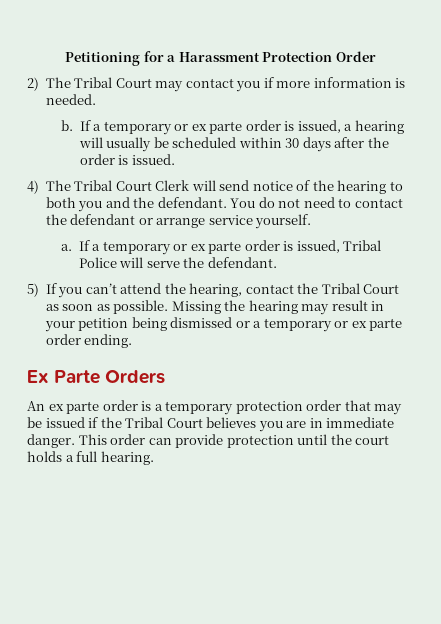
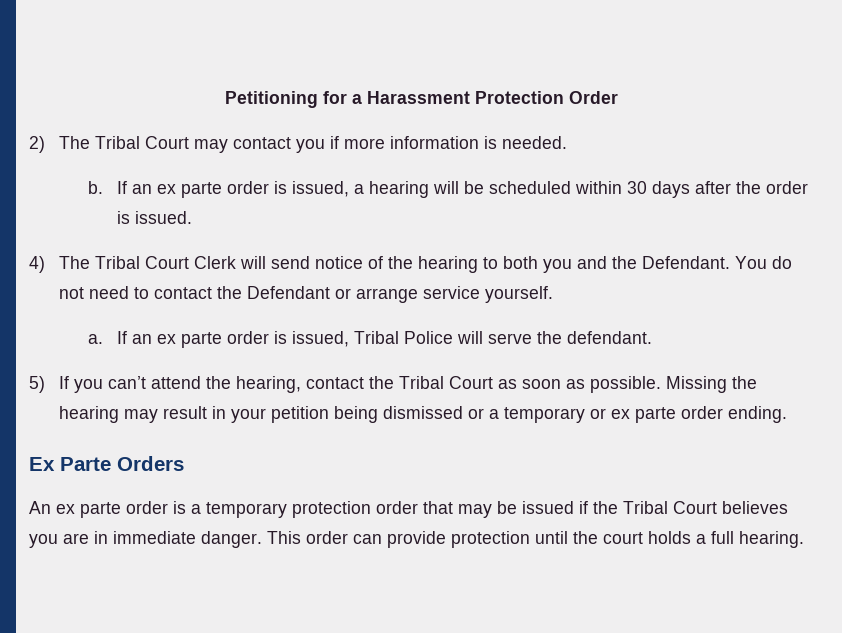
- If a temporary or ex parte order is issued, a hearing will usually be scheduled within 30 days after the order is issued.
+ If an ex parte order is issued, a hearing will be scheduled within 30 days after the order is issued.
- 4) The Tribal Court Clerk will send notice of the hearing to both you and the defendant.
+ 4) The Tribal Court Clerk will send notice of the hearing to both you and the Defendant.
- You do not need to contact the defendant or arrange service yourself.
+ You do not need to contact the Defendant or arrange service yourself.
- If a temporary or ex parte order is issued, Tribal Police will serve the defendant.
+ If an ex parte order is issued, Tribal Police will serve the defendant.

